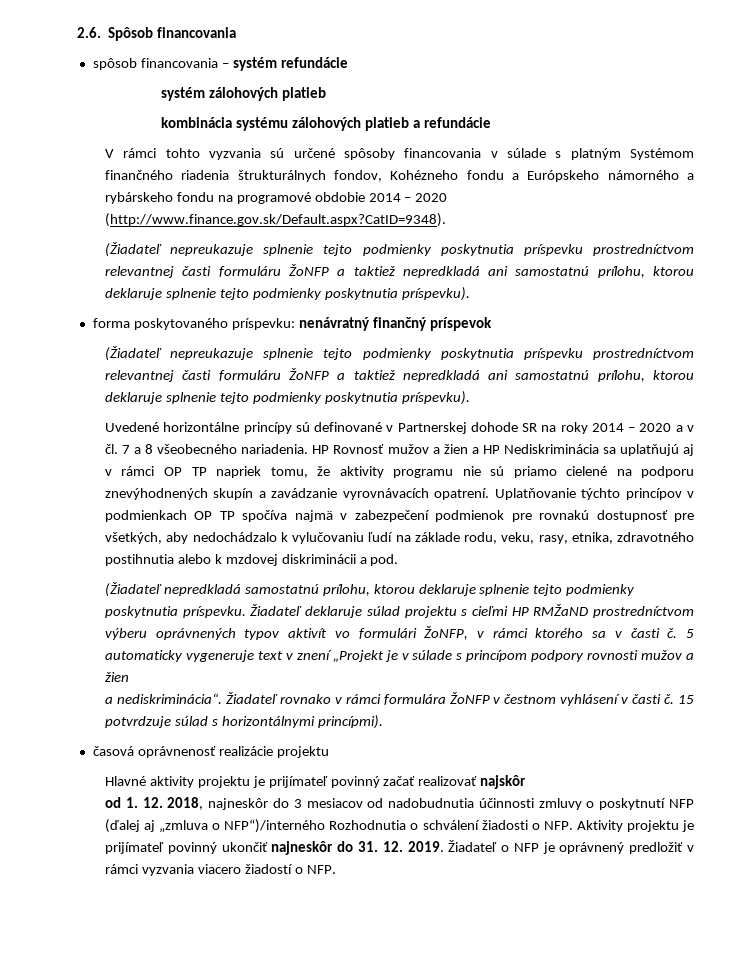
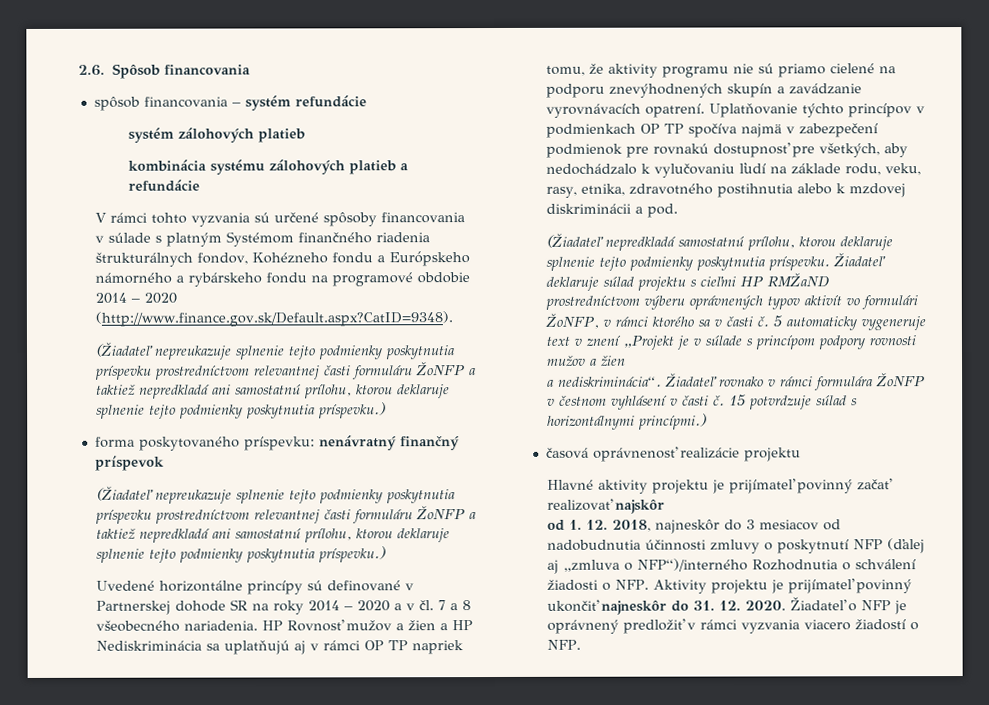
  V rámci tohto vyzvania sú určené spôsoby financovania v súlade s platným Systémom finančného riadenia štrukturálnych fondov, Kohézneho fondu a Európskeho námorného a rybárskeho fondu na programové obdobie 2014 – 2020 (http://www.finance.gov.sk/Default.aspx?CatID=9348).
- (Žiadateľ nepreukazuje splnenie tejto podmienky poskytnutia príspevku prostredníctvom relevantnej časti formuláru ŽoNFP a taktiež nepredkladá ani samostatnú prílohu, ktorou deklaruje splnenie tejto podmienky poskytnutia príspevku).
+ (Žiadateľ nepreukazuje splnenie tejto podmienky poskytnutia príspevku prostredníctvom relevantnej časti formuláru ŽoNFP a taktiež nepredkladá ani samostatnú prílohu, ktorou deklaruje splnenie tejto podmienky poskytnutia príspevku.)
  forma poskytovaného príspevku: nenávratný finančný príspevok
- (Žiadateľ nepreukazuje splnenie tejto podmienky poskytnutia príspevku prostredníctvom relevantnej časti formuláru ŽoNFP a taktiež nepredkladá ani samostatnú prílohu, ktorou deklaruje splnenie tejto podmienky poskytnutia príspevku).
+ (Žiadateľ nepreukazuje splnenie tejto podmienky poskytnutia príspevku prostredníctvom relevantnej časti formuláru ŽoNFP a taktiež nepredkladá ani samostatnú prílohu, ktorou deklaruje splnenie tejto podmienky poskytnutia príspevku.)
- 15 potvrdzuje súlad s horizontálnymi princípmi).
+ 15 potvrdzuje súlad s horizontálnymi princípmi.)
- od 1. 12. 2018, najneskôr do 3 mesiacov od nadobudnutia účinnosti zmluvy o poskytnutí NFP (ďalej aj „zmluva o NFP“)/interného Rozhodnutia o schválení žiadosti o NFP. Aktivity projektu je prijímateľ povinný ukončiť najneskôr do 31. 12. 2019.
+ od 1. 12. 2018, najneskôr do 3 mesiacov od nadobudnutia účinnosti zmluvy o poskytnutí NFP (ďalej aj „zmluva o NFP“)/interného Rozhodnutia o schválení žiadosti o NFP. Aktivity projektu je prijímateľ povinný ukončiť najneskôr do 31. 12. 2020.

